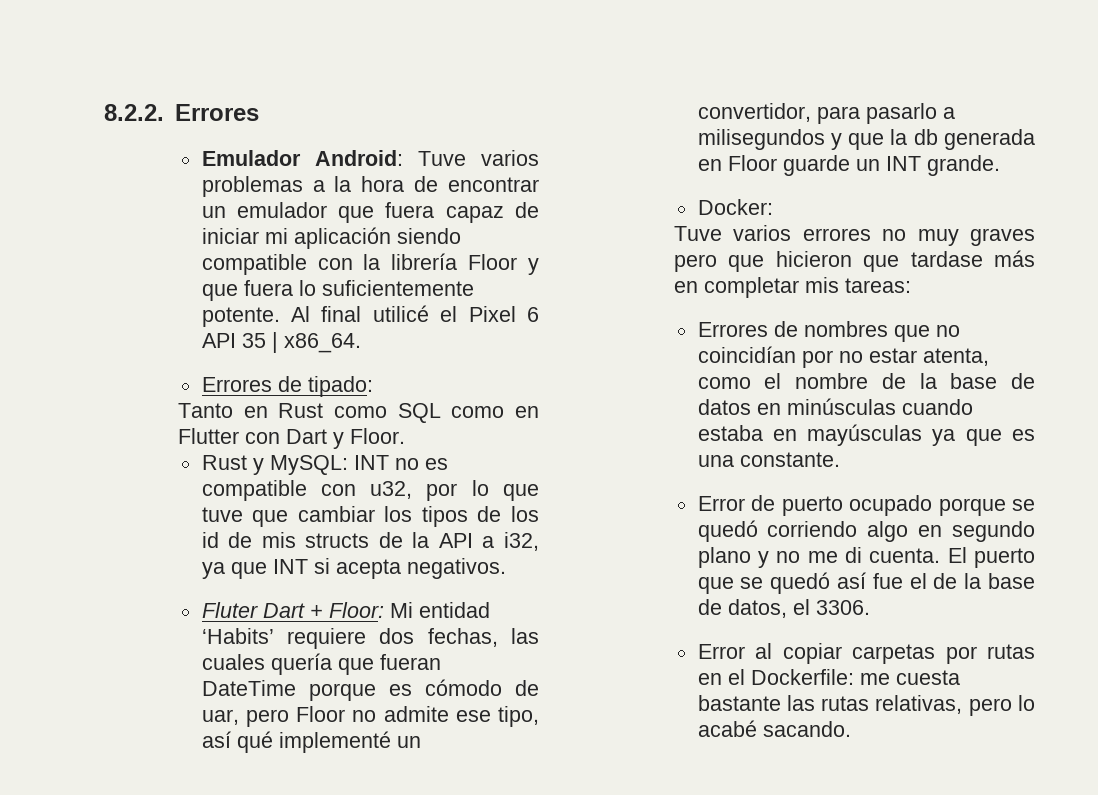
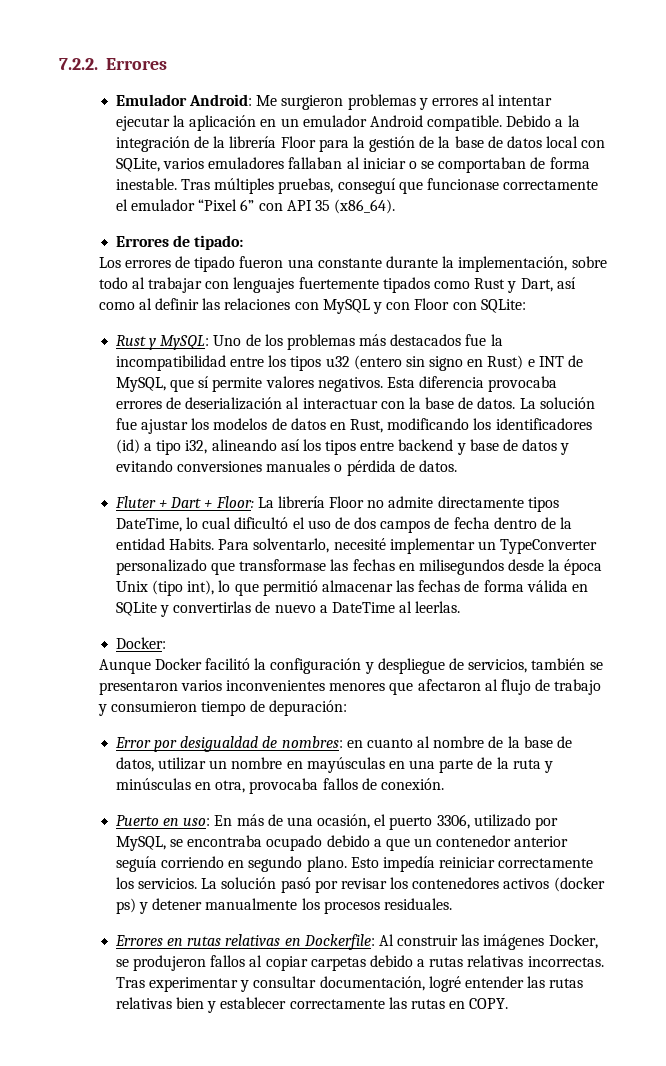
- 8.2.2. Errores
+ 7.2.2. Errores
- Emulador Android: Tuve varios problemas a la hora de encontrar un emulador que fuera capaz de iniciar mi aplicación siendo compatible con la librería Floor y que fuera lo suficientemente potente. Al final utilicé el Pixel 6 API 35 | x86_64.
+ Emulador Android: Me surgieron problemas y errores al intentar ejecutar la aplicación en un emulador Android compatible. Debido a la integración de la librería Floor para la gestión de la base de datos local con SQLite, varios emuladores fallaban al iniciar o se comportaban de forma inestable. Tras múltiples pruebas, conseguí que funcionase correctamente el emulador “Pixel 6” con API 35 (x86_64).
  Errores de tipado:
- Tanto en Rust como SQL como en Flutter con Dart y Floor.
- Rust y MySQL: INT no es compatible con u32, por lo que tuve que cambiar los tipos de los id de mis structs de la API a i32, ya que INT si acepta negativos.
+ Los errores de tipado fueron una constante durante la implementación, sobre todo al trabajar con lenguajes fuertemente tipados como Rust y Dart, así como al definir las relaciones con MySQL y con Floor con SQLite:
+ Rust y MySQL: Uno de los problemas más destacados fue la incompatibilidad entre los tipos u32 (entero sin signo en Rust) e INT de MySQL, que sí permite valores negativos. Esta diferencia provocaba errores de deserialización al interactuar con la base de datos. La solución fue ajustar los modelos de datos en Rust, modificando los identificadores (id) a tipo i32, alineando así los tipos entre backend y base de datos y evitando conversiones manuales o pérdida de datos.
- Fluter Dart + Floor: Mi entidad ‘Habits’ requiere dos fechas, las cuales quería que fueran DateTime porque es cómodo de uar, pero Floor no admite ese tipo, así qué implementé un convertidor, para pasarlo a milisegundos y que la db generada en Floor guarde un INT grande.
+ Fluter + Dart + Floor: La librería Floor no admite directamente tipos DateTime, lo cual dificultó el uso de dos campos de fecha dentro de la entidad Habits. Para solventarlo, necesité implementar un TypeConverter personalizado que transformase las fechas en milisegundos desde la época Unix (tipo int), lo que permitió almacenar las fechas de forma válida en SQLite y convertirlas de nuevo a DateTime al leerlas.
  Docker:
- Tuve varios errores no muy graves pero que hicieron que tardase más en completar mis tareas:
- Errores de nombres que no coincidían por no estar atenta, como el nombre de la base de datos en minúsculas cuando estaba en mayúsculas ya que es una constante.
- Error de puerto ocupado porque se quedó corriendo algo en segundo plano y no me di cuenta. El puerto que se quedó así fue el de la base de datos, el 3306.
- Error al copiar carpetas por rutas en el Dockerfile: me cuesta bastante las rutas relativas, pero lo acabé sacando.
+ Aunque Docker facilitó la configuración y despliegue de servicios, también se presentaron varios inconvenientes menores que afectaron al flujo de trabajo y consumieron tiempo de depuración:
+ Error por desigualdad de nombres: en cuanto al nombre de la base de datos, utilizar un nombre en mayúsculas en una parte de la ruta y minúsculas en otra, provocaba fallos de conexión.
+ Puerto en uso: En más de una ocasión, el puerto 3306, utilizado por MySQL, se encontraba ocupado debido a que un contenedor anterior seguía corriendo en segundo plano. Esto impedía reiniciar correctamente los servicios. La solución pasó por revisar los contenedores activos (docker ps) y detener manualmente los procesos residuales.
+ Errores en rutas relativas en Dockerfile: Al construir las imágenes Docker, se produjeron fallos al copiar carpetas debido a rutas relativas incorrectas. Tras experimentar y consultar documentación, logré entender las rutas relativas bien y establecer correctamente las rutas en COPY.

